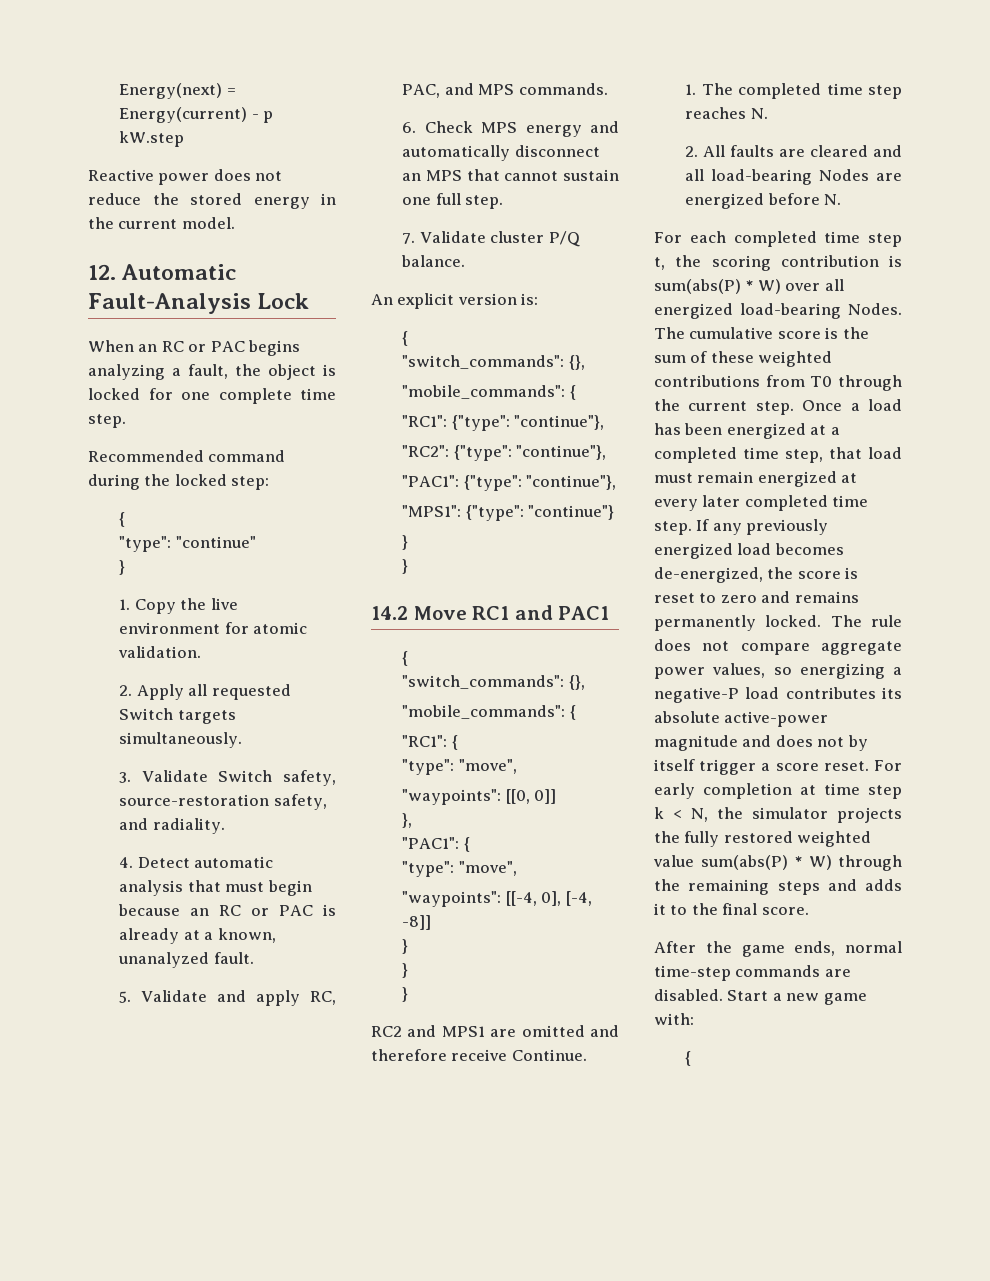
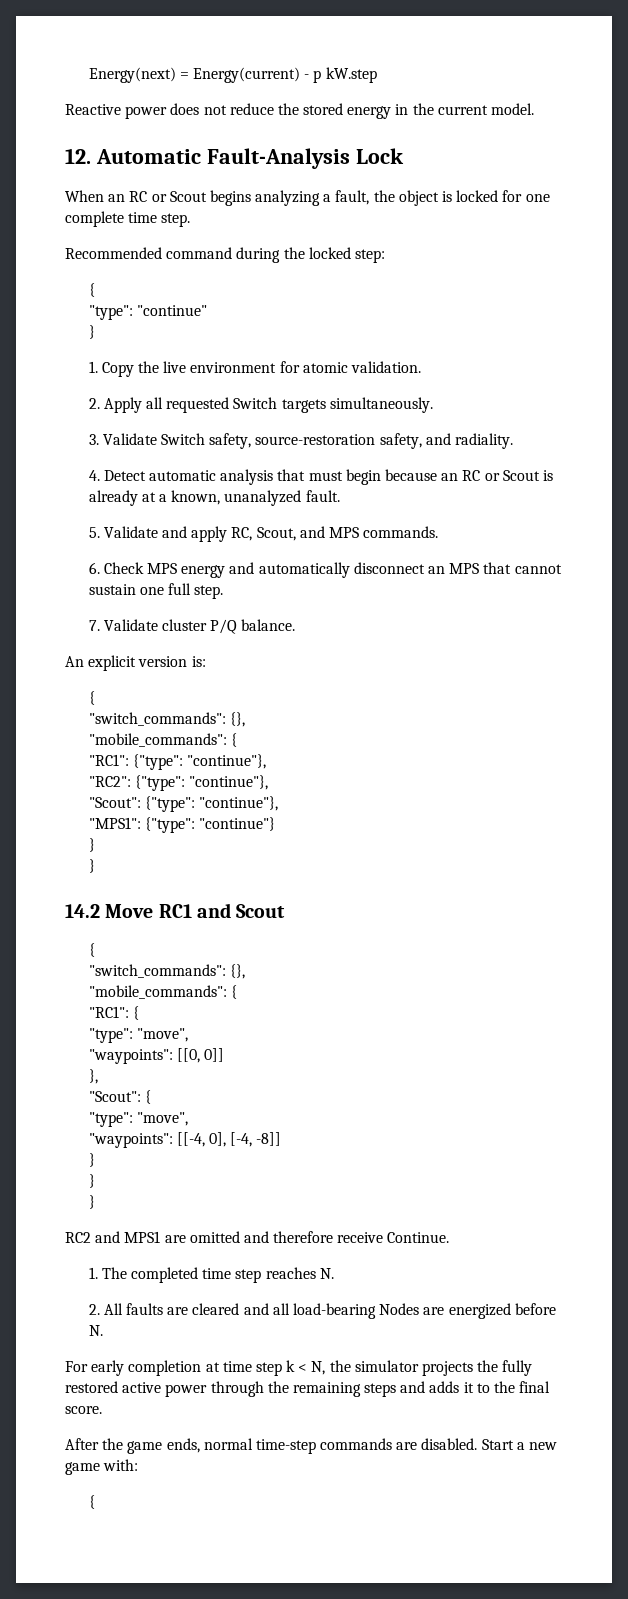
- When an RC or PAC begins analyzing a fault, the object is locked for one complete time step.
+ When an RC or Scout begins analyzing a fault, the object is locked for one complete time step.
- 4. Detect automatic analysis that must begin because an RC or PAC is already at a known, unanalyzed fault.
+ 4. Detect automatic analysis that must begin because an RC or Scout is already at a known, unanalyzed fault.
- 5. Validate and apply RC, PAC, and MPS commands.
+ 5. Validate and apply RC, Scout, and MPS commands.
- "PAC1": {"type": "continue"},
+ "Scout": {"type": "continue"},
- 14.2 Move RC1 and PAC1
+ 14.2 Move RC1 and Scout
- "PAC1": {
+ "Scout": {
- For each completed time step t, the scoring contribution is sum(abs(P) * W) over all energized load-bearing Nodes. The cumulative score is the sum of these weighted contributions from T0 through the current step. Once a load has been energized at a completed time step, that load must remain energized at every later completed time step. If any previously energized load becomes de-energized, the score is reset to zero and remains permanently locked. The rule does not compare aggregate power values, so energizing a negative-P load contributes its absolute active-power magnitude and does not by itself trigger a score reset. For early completion at time step k < N, the simulator projects the fully restored weighted value sum(abs(P) * W) through the remaining steps and adds it to the final score.
+ For early completion at time step k < N, the simulator projects the fully restored active power through the remaining steps and adds it to the final score.

